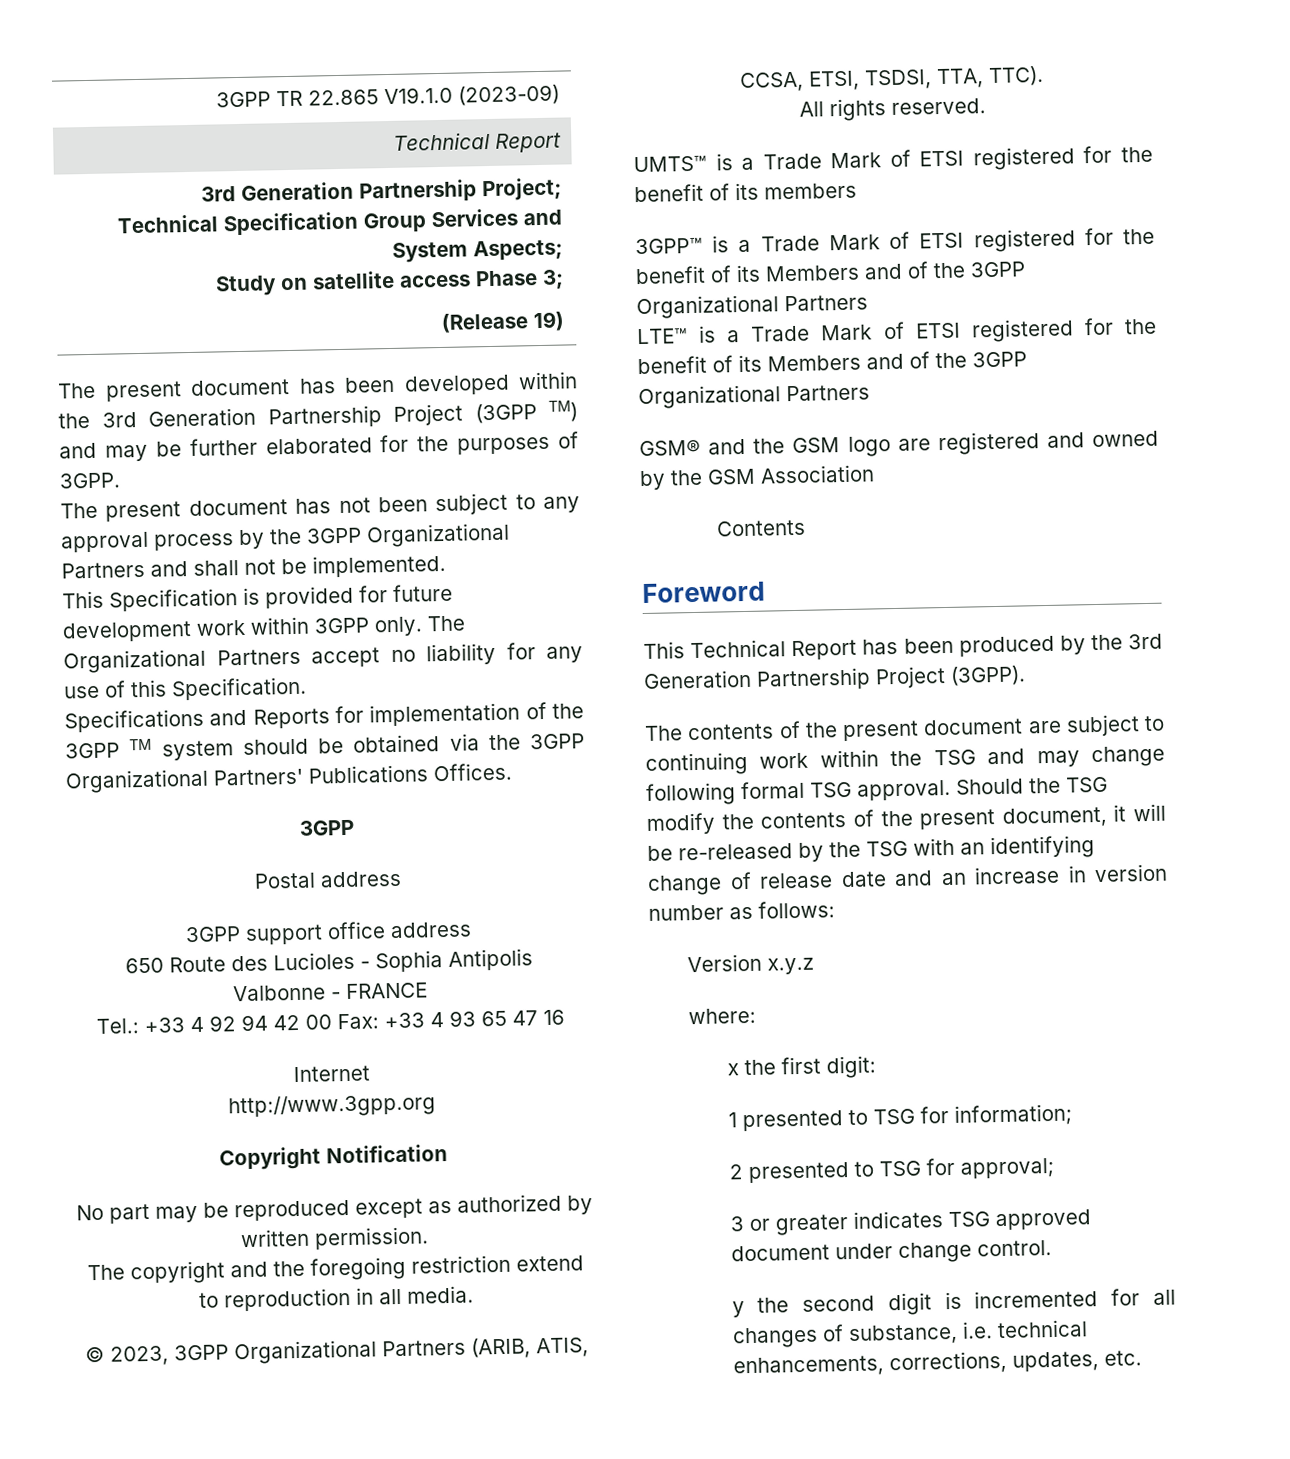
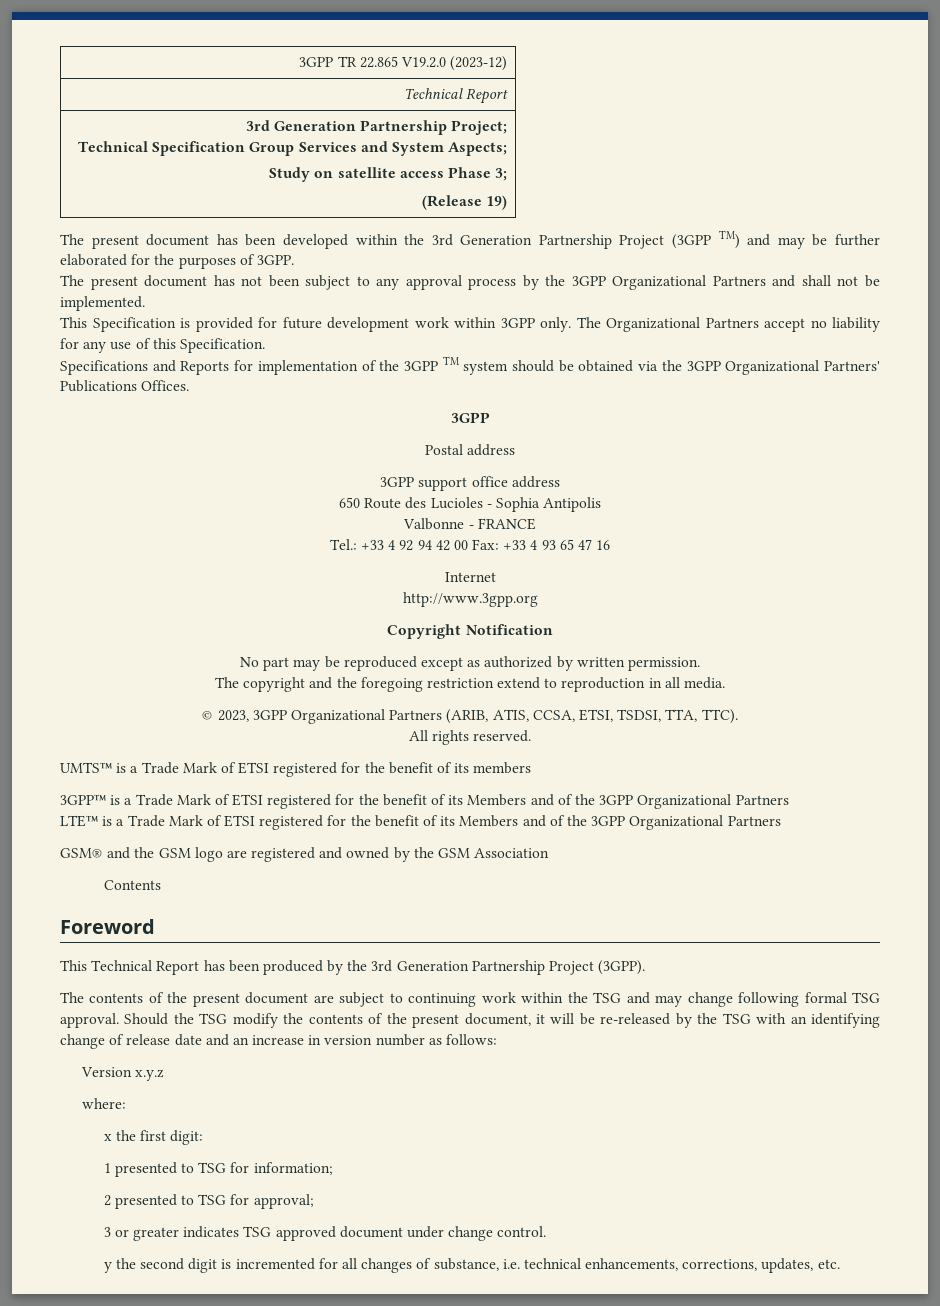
- 3GPP TR 22.865 V19.1.0 (2023-09)
+ 3GPP TR 22.865 V19.2.0 (2023-12)

